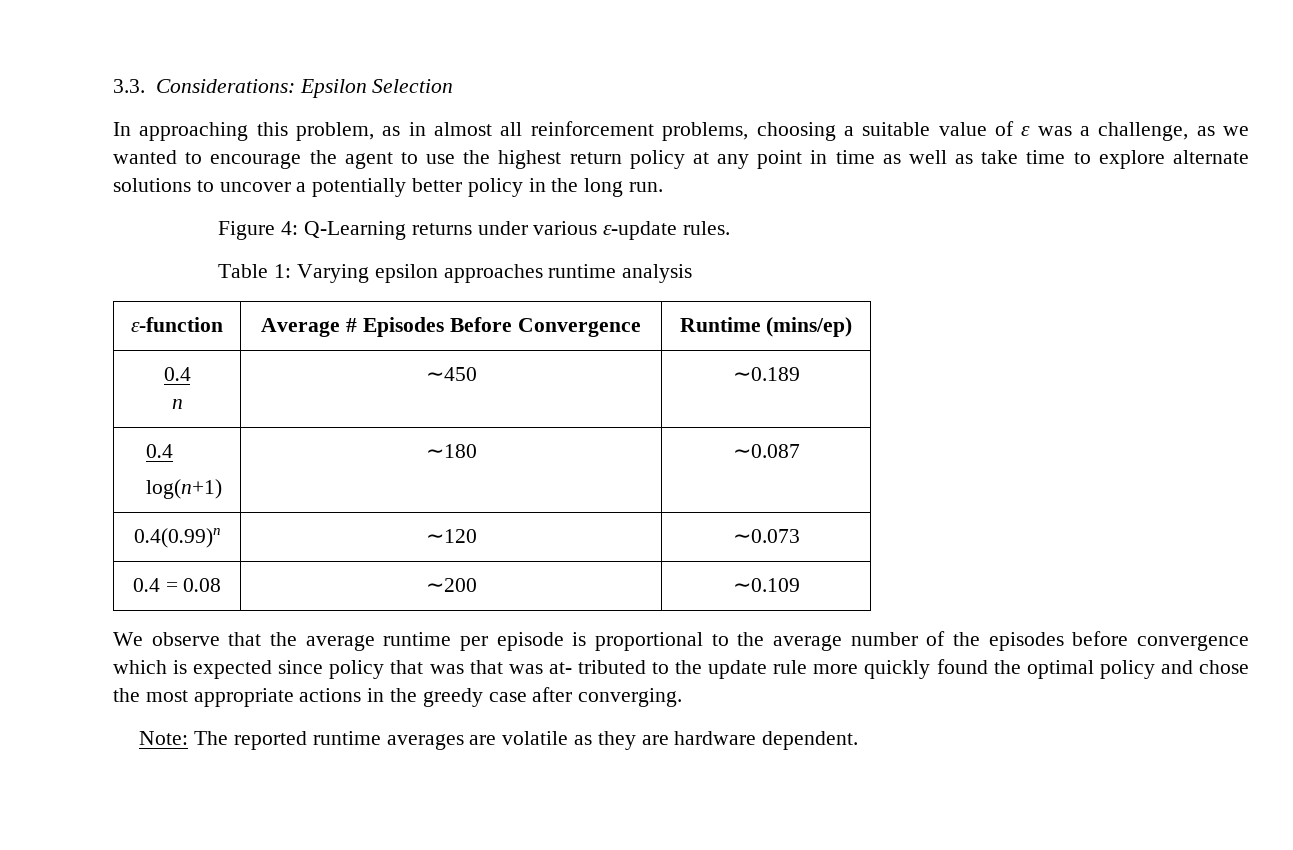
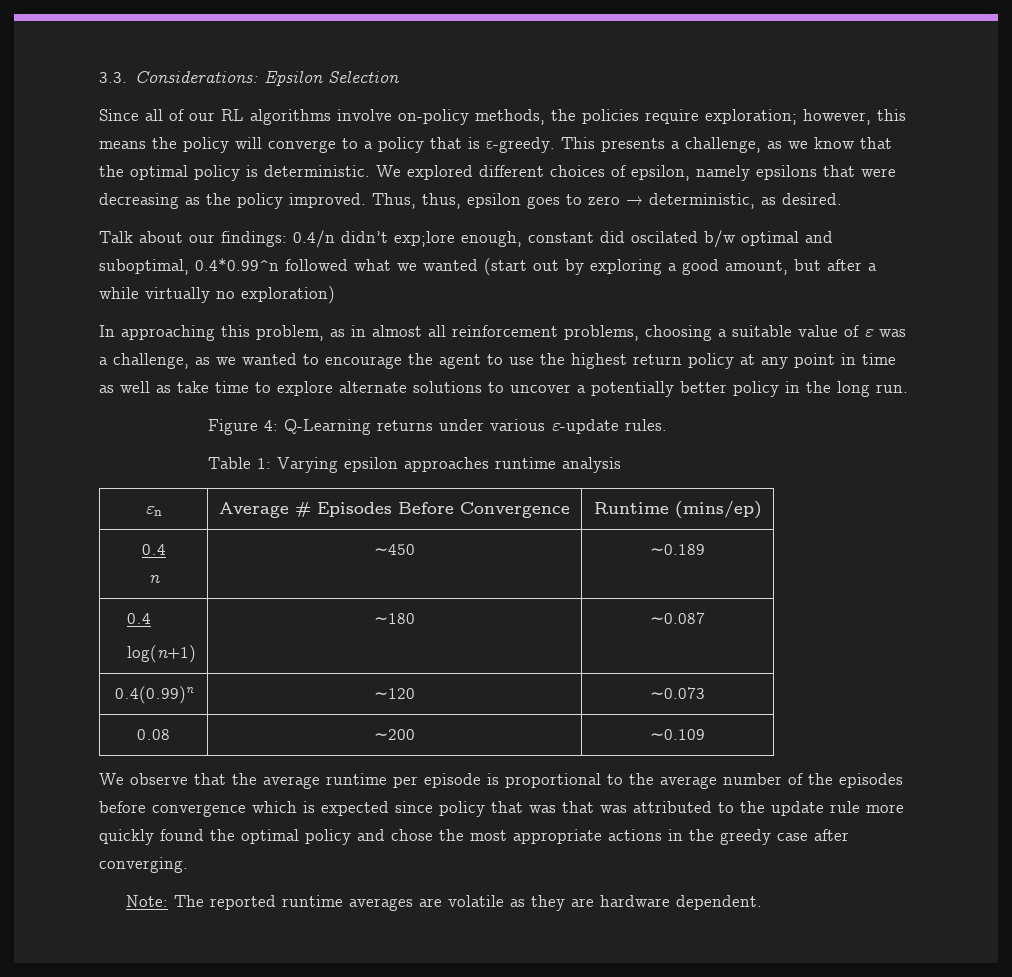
+ Since all of our RL algorithms involve on-policy methods, the policies require exploration; however, this means the policy will converge to a policy that is ε-greedy. This presents a challenge, as we know that the optimal policy is deterministic. We explored different choices of epsilon, namely epsilons that were decreasing as the policy improved. Thus, thus, epsilon goes to zero → deterministic, as desired.
+ Talk about our findings: 0.4/n didn’t exp;lore enough, constant did oscilated b/w optimal and suboptimal, 0.4*0.99^n followed what we wanted (start out by exploring a good amount, but after a while virtually no exploration)
- ε-function | Average # Episodes Before Convergence | Runtime (mins/ep)
+ εn | Average # Episodes Before Convergence | Runtime (mins/ep)
- 0.4 = 0.08 | ∼200 | ∼0.109
+ 0.08 | ∼200 | ∼0.109
- We observe that the average runtime per episode is proportional to the average number of the episodes before convergence which is expected since policy that was that was at- tributed to the update rule more quickly found the optimal policy and chose the most appropriate actions in the greedy case after converging.
+ We observe that the average runtime per episode is proportional to the average number of the episodes before convergence which is expected since policy that was that was attributed to the update rule more quickly found the optimal policy and chose the most appropriate actions in the greedy case after converging.

